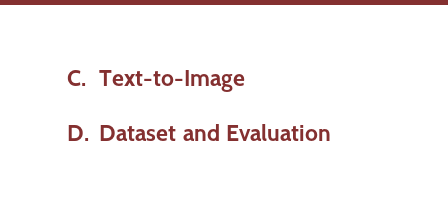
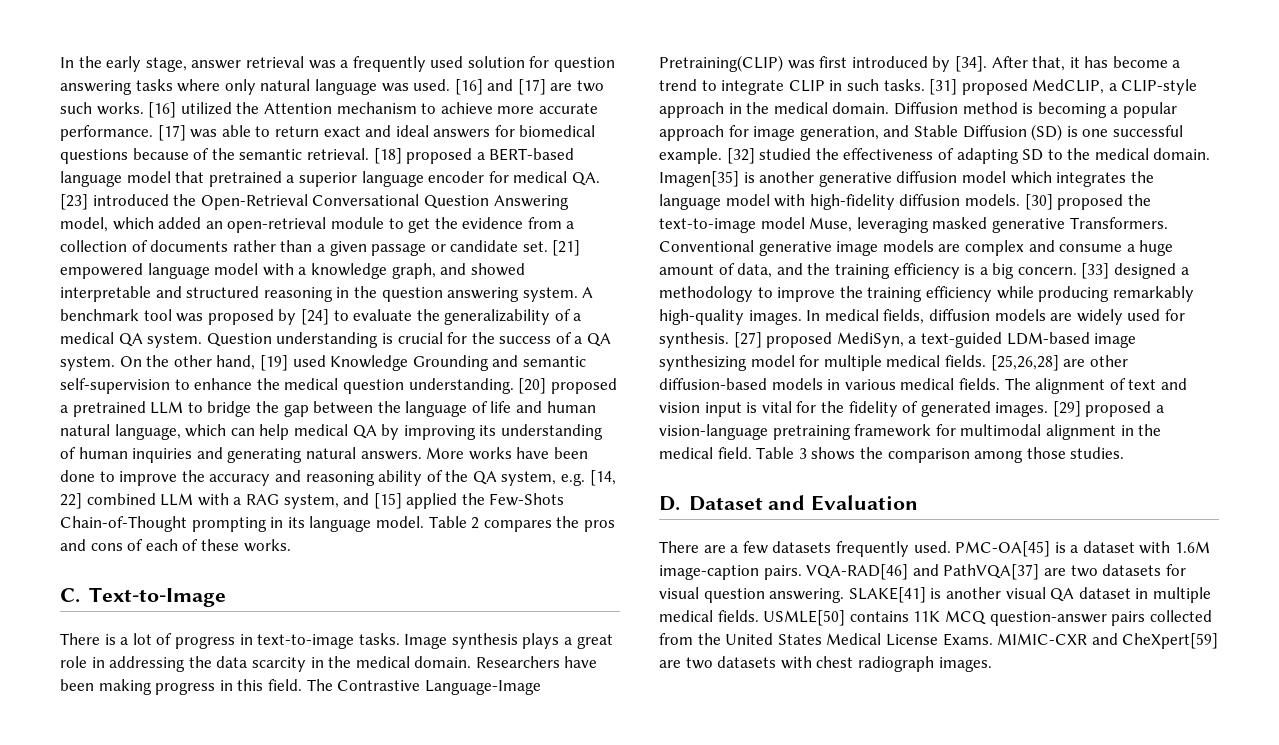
+ In the early stage, answer retrieval was a frequently used solution for question answering tasks where only natural language was used. [16] and [17] are two such works. [16] utilized the Attention mechanism to achieve more accurate performance. [17] was able to return exact and ideal answers for biomedical questions because of the semantic retrieval. [18] proposed a BERT-based language model that pretrained a superior language encoder for medical QA. [23] introduced the Open-Retrieval Conversational Question Answering model, which added an open-retrieval module to get the evidence from a collection of documents rather than a given passage or candidate set. [21] empowered language model with a knowledge graph, and showed interpretable and structured reasoning in the question answering system. A benchmark tool was proposed by [24] to evaluate the generalizability of a medical QA system. Question understanding is crucial for the success of a QA system. On the other hand, [19] used Knowledge Grounding and semantic self-supervision to enhance the medical question understanding. [20] proposed a pretrained LLM to bridge the gap between the language of life and human natural language, which can help medical QA by improving its understanding of human inquiries and generating natural answers. More works have been done to improve the accuracy and reasoning ability of the QA system, e.g. [14, 22] combined LLM with a RAG system, and [15] applied the Few-Shots Chain-of-Thought prompting in its language model. Table 2 compares the pros and cons of each of these works.
  C. Text-to-Image
+ There is a lot of progress in text-to-image tasks. Image synthesis plays a great role in addressing the data scarcity in the medical domain. Researchers have been making progress in this field. The Contrastive Language-Image Pretraining(CLIP) was first introduced by [34]. After that, it has become a trend to integrate CLIP in such tasks. [31] proposed MedCLIP, a CLIP-style approach in the medical domain. Diffusion method is becoming a popular approach for image generation, and Stable Diffusion (SD) is one successful example. [32] studied the effectiveness of adapting SD to the medical domain. Imagen[35] is another generative diffusion model which integrates the language model with high-fidelity diffusion models. [30] proposed the text-to-image model Muse, leveraging masked generative Transformers. Conventional generative image models are complex and consume a huge amount of data, and the training efficiency is a big concern. [33] designed a methodology to improve the training efficiency while producing remarkably high-quality images. In medical fields, diffusion models are widely used for synthesis. [27] proposed MediSyn, a text-guided LDM-based image synthesizing model for multiple medical fields. [25,26,28] are other diffusion-based models in various medical fields. The alignment of text and vision input is vital for the fidelity of generated images. [29] proposed a vision-language pretraining framework for multimodal alignment in the medical field. Table 3 shows the comparison among those studies.
  D. Dataset and Evaluation
+ There are a few datasets frequently used. PMC-OA[45] is a dataset with 1.6M image-caption pairs. VQA-RAD[46] and PathVQA[37] are two datasets for visual question answering. SLAKE[41] is another visual QA dataset in multiple medical fields. USMLE[50] contains 11K MCQ question-answer pairs collected from the United States Medical License Exams. MIMIC-CXR and CheXpert[59] are two datasets with chest radiograph images.

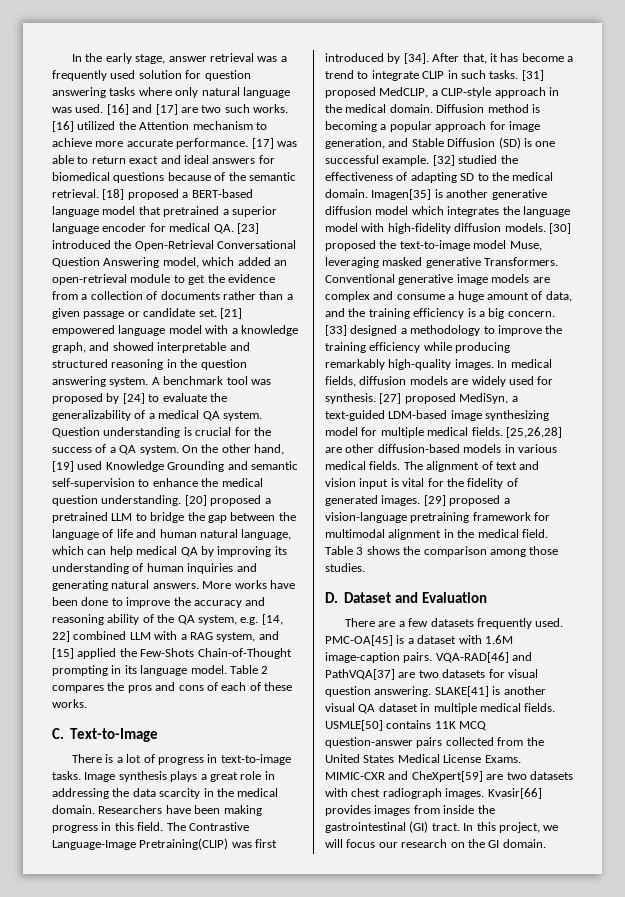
+ Kvasir[66] provides images from inside the gastrointestinal (GI) tract. In this project, we will focus our research on the GI domain.

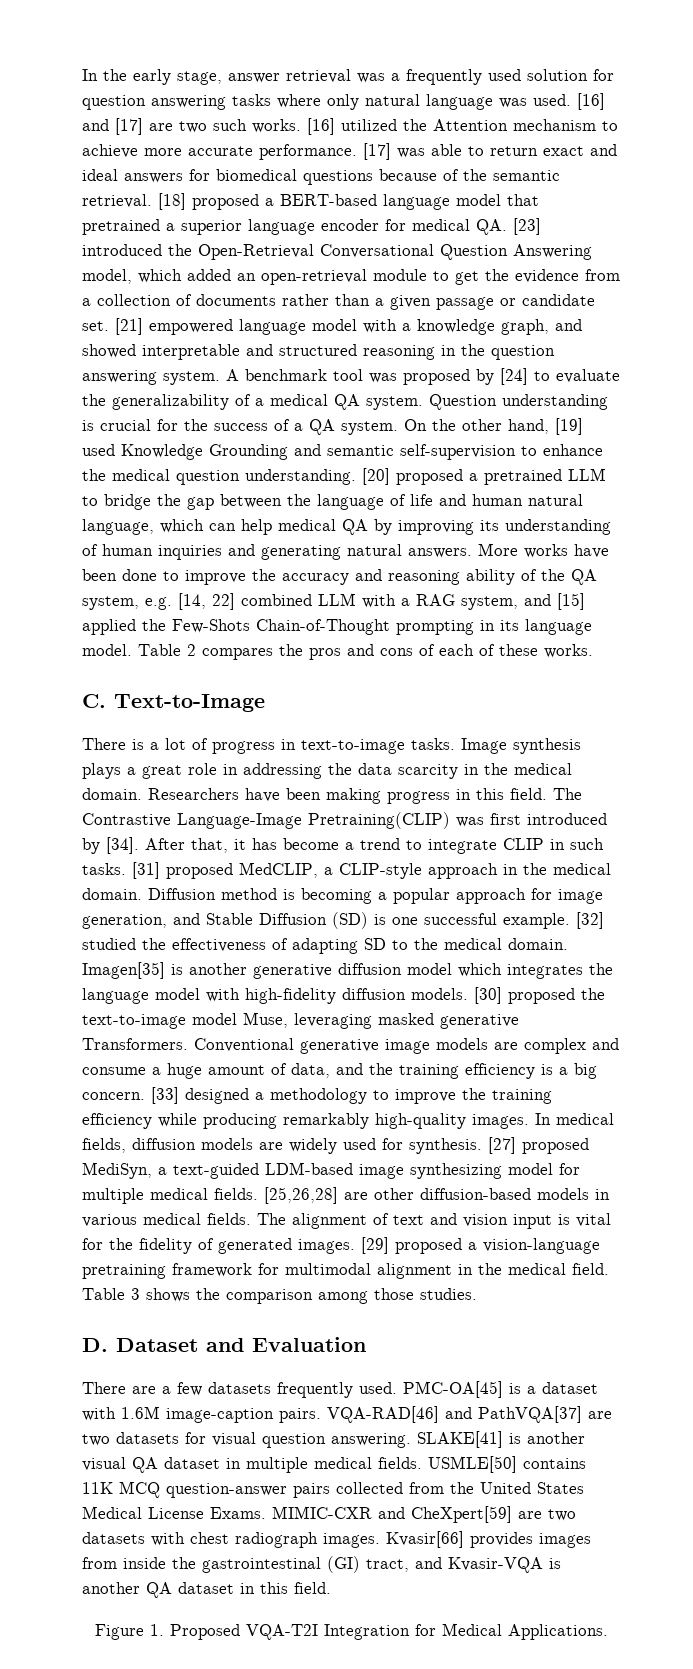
- Kvasir[66] provides images from inside the gastrointestinal (GI) tract. In this project, we will focus our research on the GI domain.
+ Kvasir[66] provides images from inside the gastrointestinal (GI) tract, and Kvasir-VQA is another QA dataset in this field.
+ Figure 1. Proposed VQA-T2I Integration for Medical Applications.

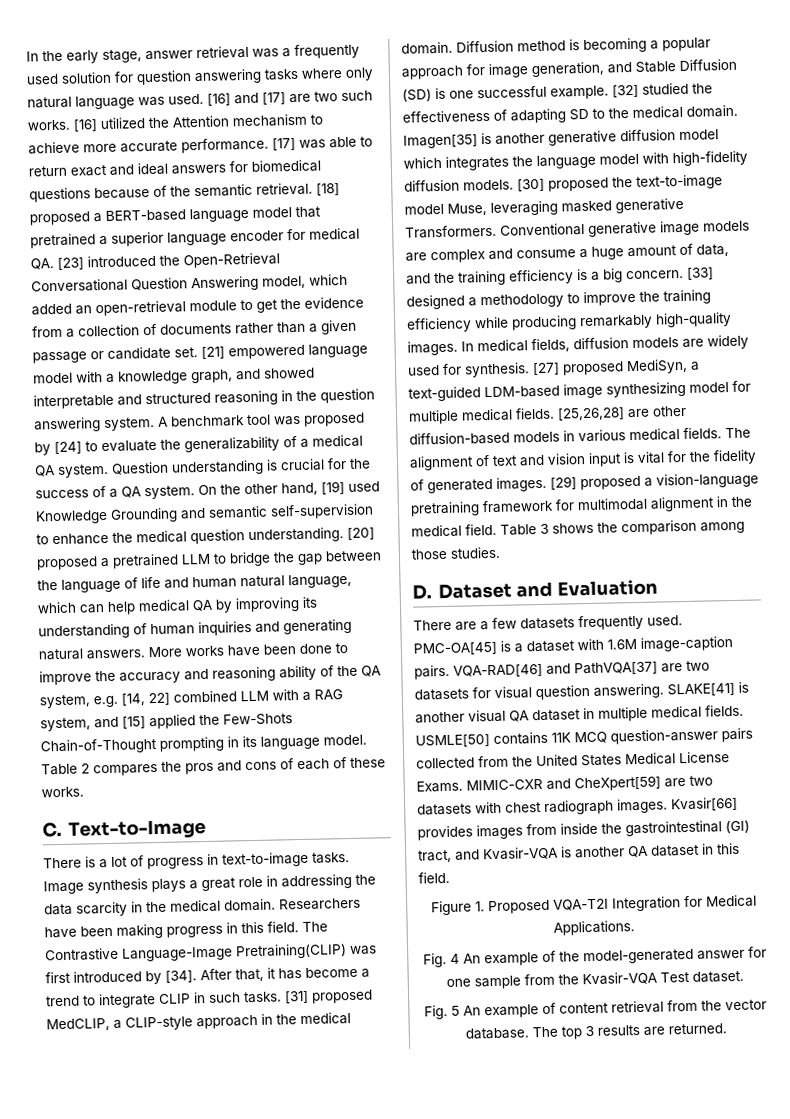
+ Fig. 4 An example of the model-generated answer for one sample from the Kvasir-VQA Test dataset.
+ Fig. 5 An example of content retrieval from the vector database. The top 3 results are returned.

